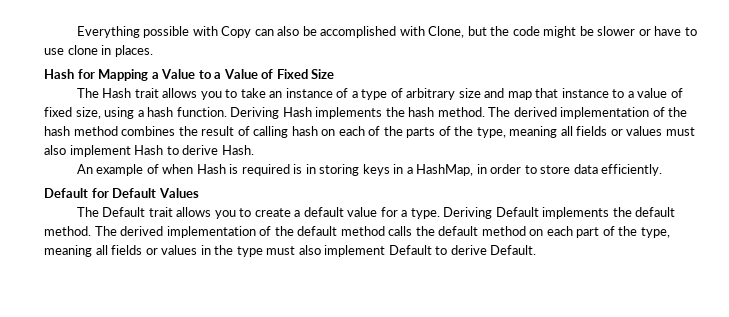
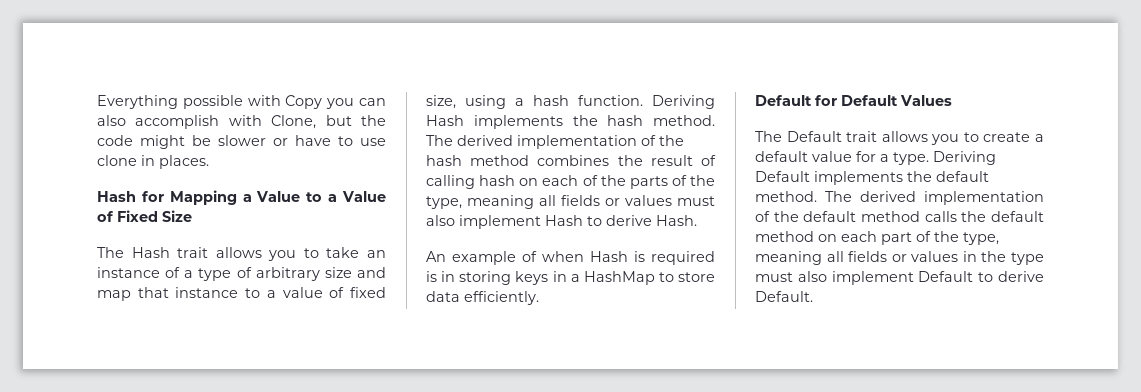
- Everything possible with Copy can also be accomplished with Clone, but the code might be slower or have to use clone in places.
+ Everything possible with Copy you can also accomplish with Clone, but the code might be slower or have to use clone in places.
- An example of when Hash is required is in storing keys in a HashMap, in order to store data efficiently.
+ An example of when Hash is required is in storing keys in a HashMap to store data efficiently.

